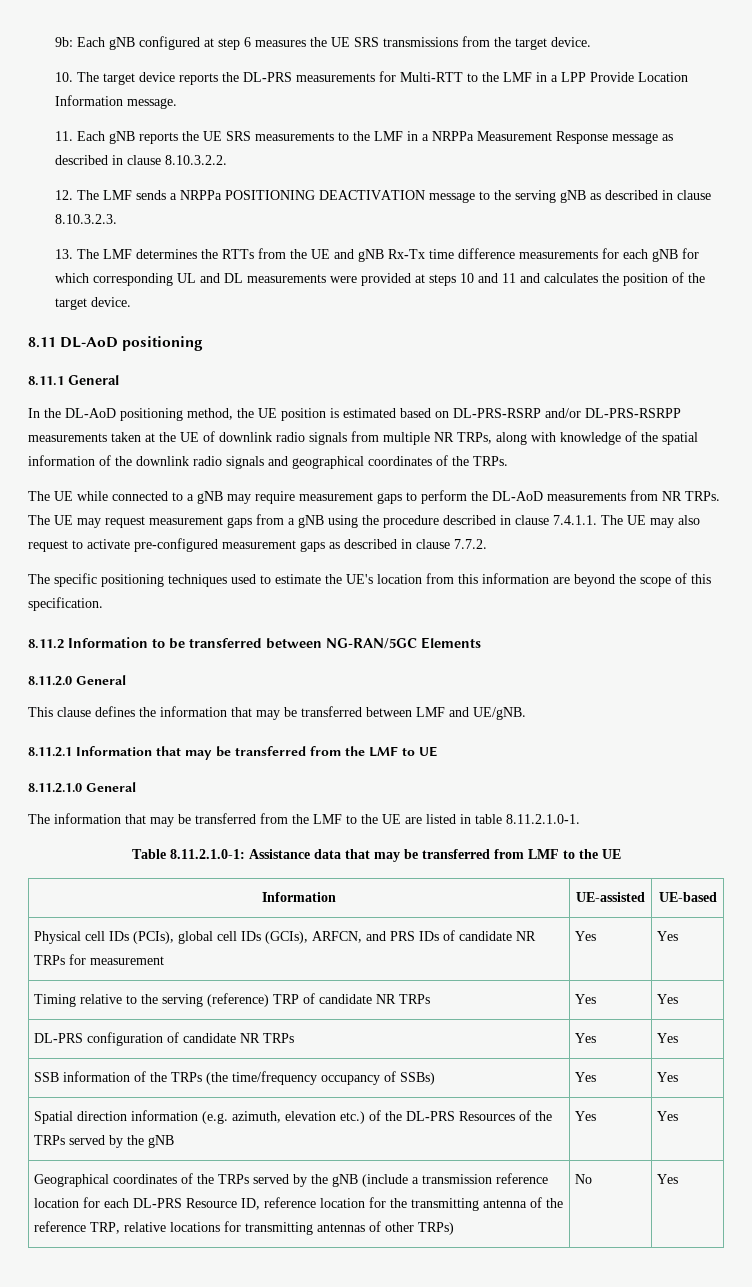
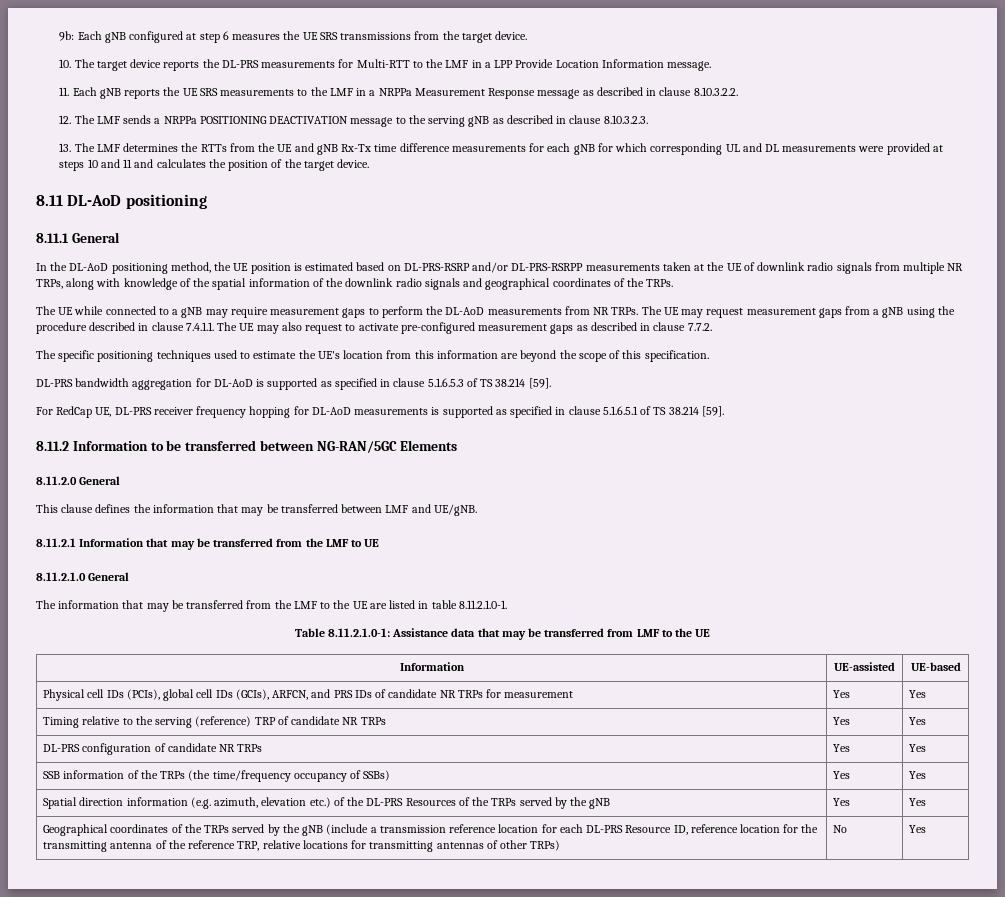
+ DL-PRS bandwidth aggregation for DL-AoD is supported as specified in clause 5.1.6.5.3 of TS 38.214 [59].
+ For RedCap UE, DL-PRS receiver frequency hopping for DL-AoD measurements is supported as specified in clause 5.1.6.5.1 of TS 38.214 [59].

